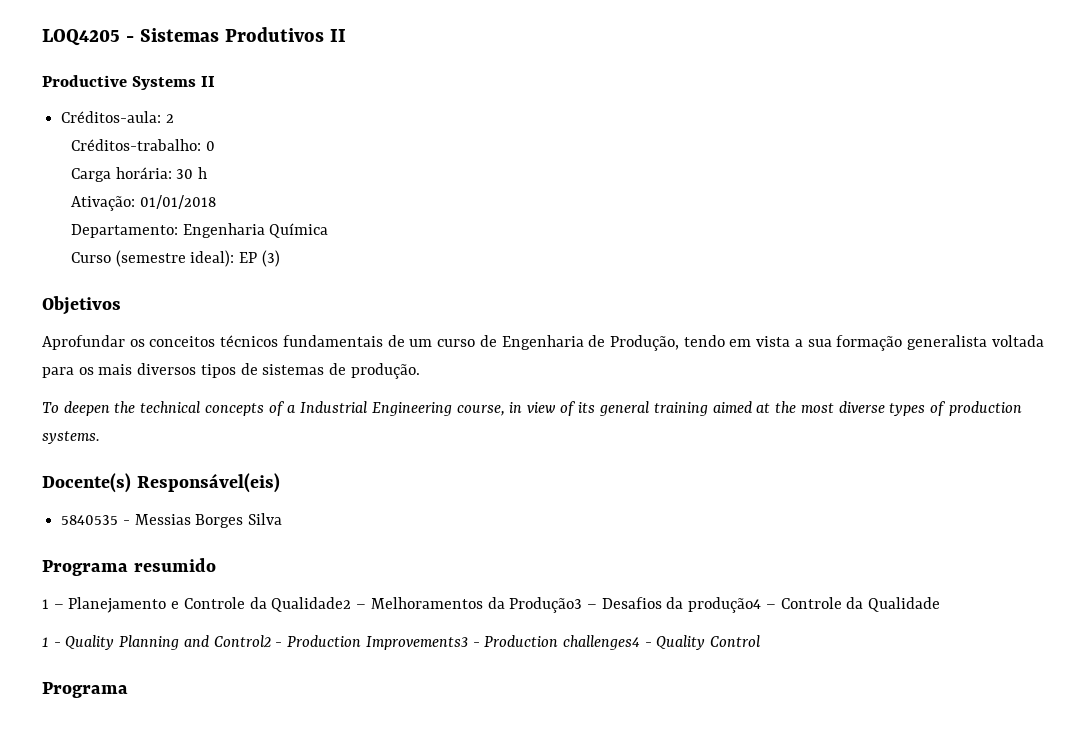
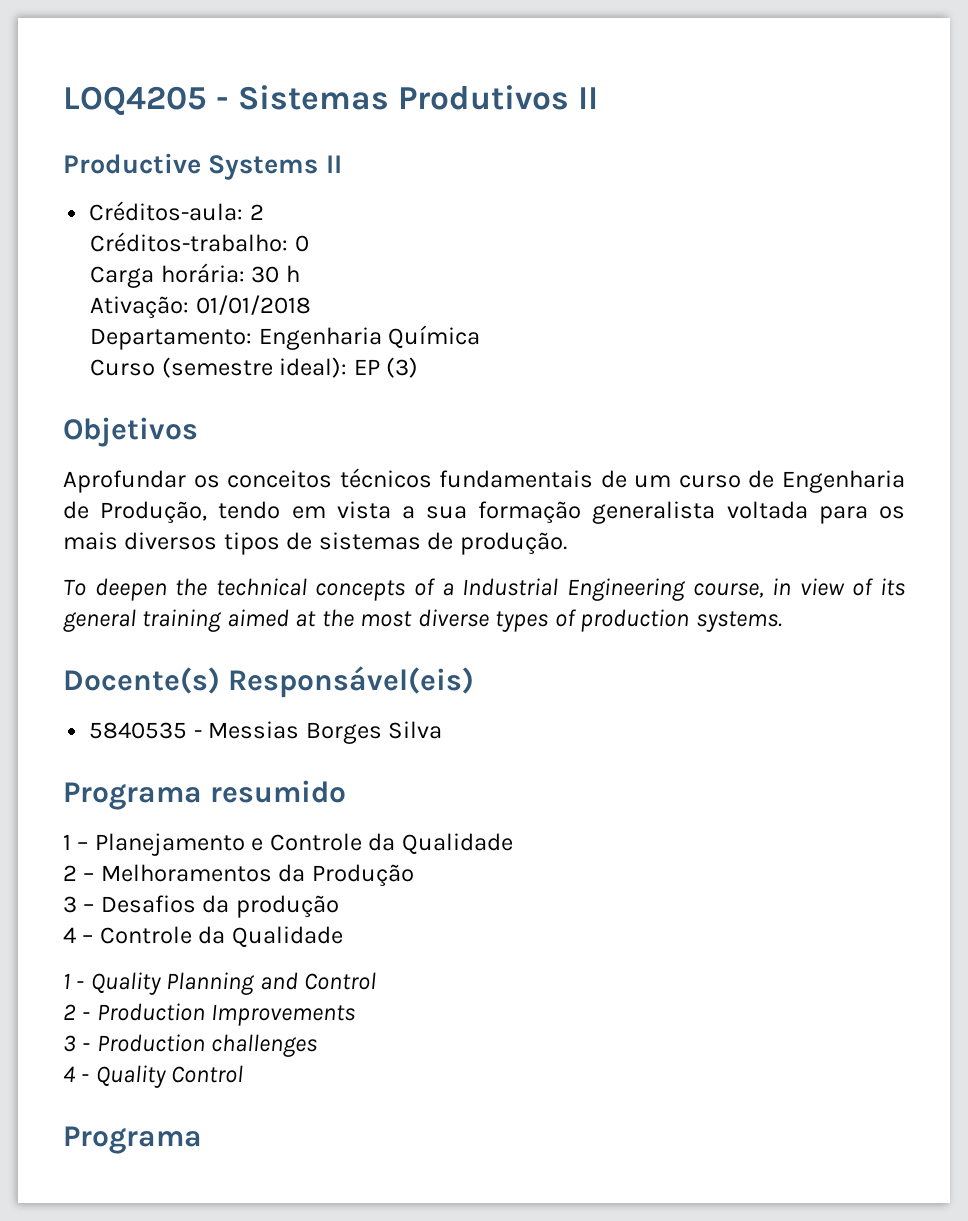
- 1 – Planejamento e Controle da Qualidade2 – Melhoramentos da Produção3 – Desafios da produção4 – Controle da Qualidade
+ 1 – Planejamento e Controle da Qualidade
+ 2 – Melhoramentos da Produção
+ 3 – Desafios da produção
+ 4 – Controle da Qualidade
- 1 - Quality Planning and Control2 - Production Improvements3 - Production challenges4 - Quality Control
+ 1 - Quality Planning and Control
+ 2 - Production Improvements
+ 3 - Production challenges
+ 4 - Quality Control

